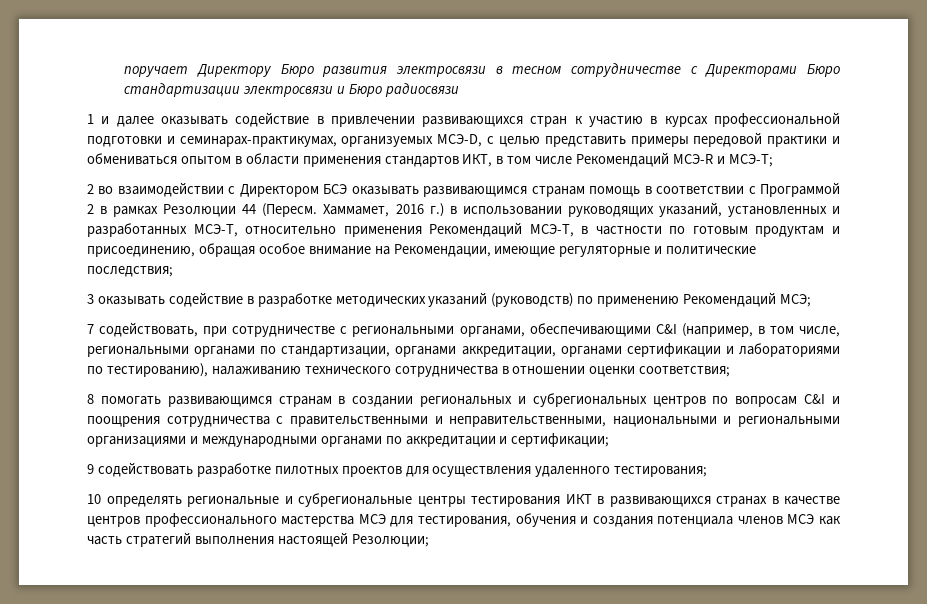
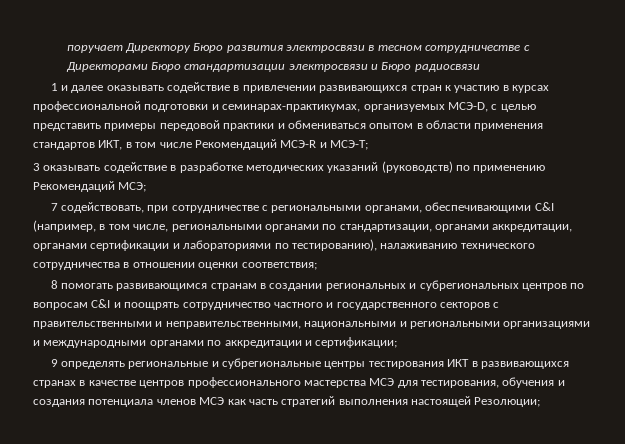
- 2 во взаимодействии с Директором БСЭ оказывать развивающимся странам помощь в соответствии с Программой 2 в рамках Резолюции 44 (Пересм. Хаммамет, 2016 г.) в использовании руководящих указаний, установленных и разработанных МСЭ-Т, относительно применения Рекомендаций МСЭ-Т, в частности по готовым продуктам и присоединению, обращая особое внимание на Рекомендации, имеющие регуляторные и политические последствия;
- 8 помогать развивающимся странам в создании региональных и субрегиональных центров по вопросам C&I и поощрения сотрудничества с правительственными и неправительственными, национальными и региональными организациями и международными органами по аккредитации и сертификации;
+ 8 помогать развивающимся странам в создании региональных и субрегиональных центров по вопросам C&I и поощрять сотрудничество частного и государственного секторов с правительственными и неправительственными, национальными и региональными организациями и международными органами по аккредитации и сертификации;
- 9 содействовать разработке пилотных проектов для осуществления удаленного тестирования;
- 10 определять региональные и субрегиональные центры тестирования ИКТ в развивающихся странах в качестве центров профессионального мастерства МСЭ для тестирования, обучения и создания потенциала членов МСЭ как часть стратегий выполнения настоящей Резолюции;
+ 9 определять региональные и субрегиональные центры тестирования ИКТ в развивающихся странах в качестве центров профессионального мастерства МСЭ для тестирования, обучения и создания потенциала членов МСЭ как часть стратегий выполнения настоящей Резолюции;

